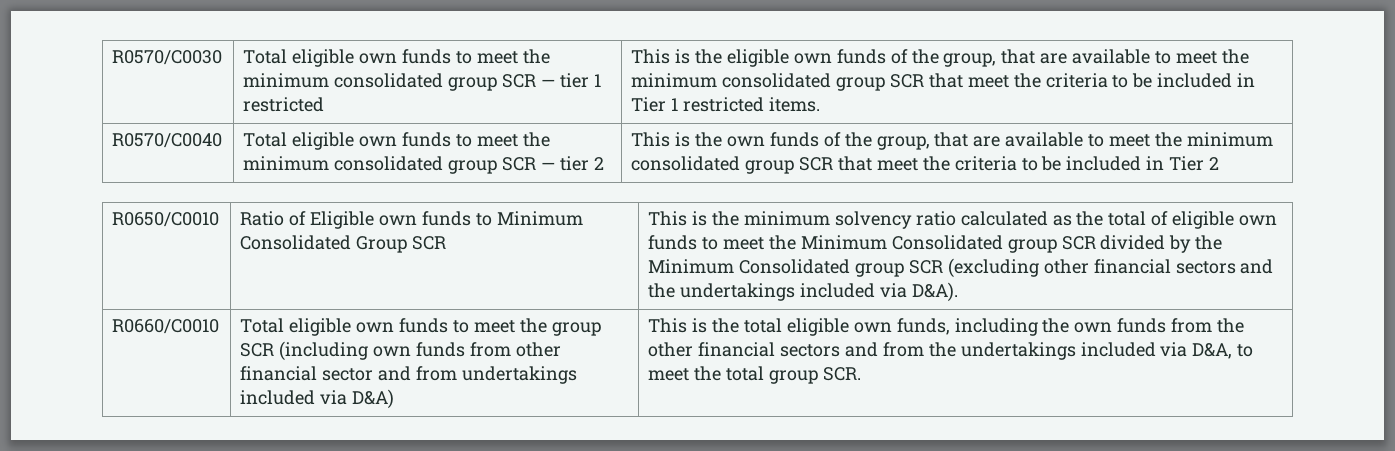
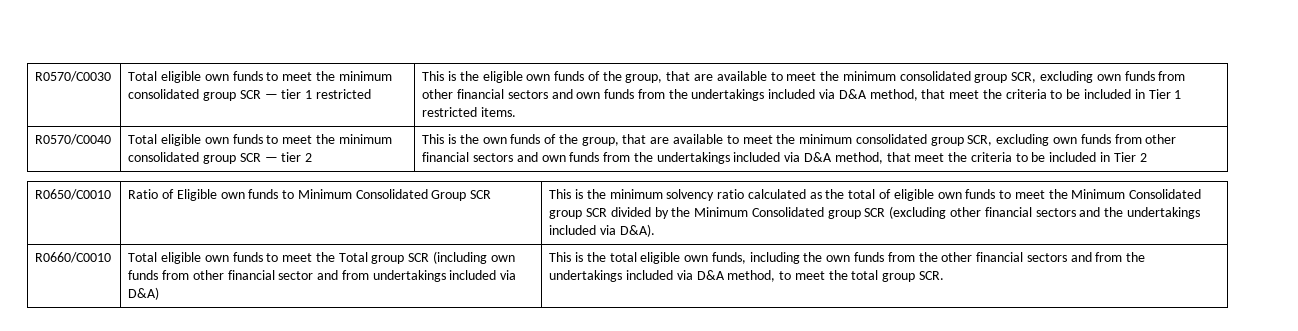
- This is the eligible own funds of the group, that are available to meet the minimum consolidated group SCR that meet the criteria to be included in Tier 1 restricted items.
+ This is the eligible own funds of the group, that are available to meet the minimum consolidated group SCR, excluding own funds from other financial sectors and own funds from the undertakings included via D&A method, that meet the criteria to be included in Tier 1 restricted items.
- This is the own funds of the group, that are available to meet the minimum consolidated group SCR that meet the criteria to be included in Tier 2
+ This is the own funds of the group, that are available to meet the minimum consolidated group SCR, excluding own funds from other financial sectors and own funds from the undertakings included via D&A method, that meet the criteria to be included in Tier 2
- Total eligible own funds to meet the group SCR (including own funds from other financial sector and from undertakings included via D&A)
+ Total eligible own funds to meet the Total group SCR (including own funds from other financial sector and from undertakings included via D&A)
- This is the total eligible own funds, including the own funds from the other financial sectors and from the undertakings included via D&A, to meet the total group SCR.
+ This is the total eligible own funds, including the own funds from the other financial sectors and from the undertakings included via D&A method, to meet the total group SCR.

